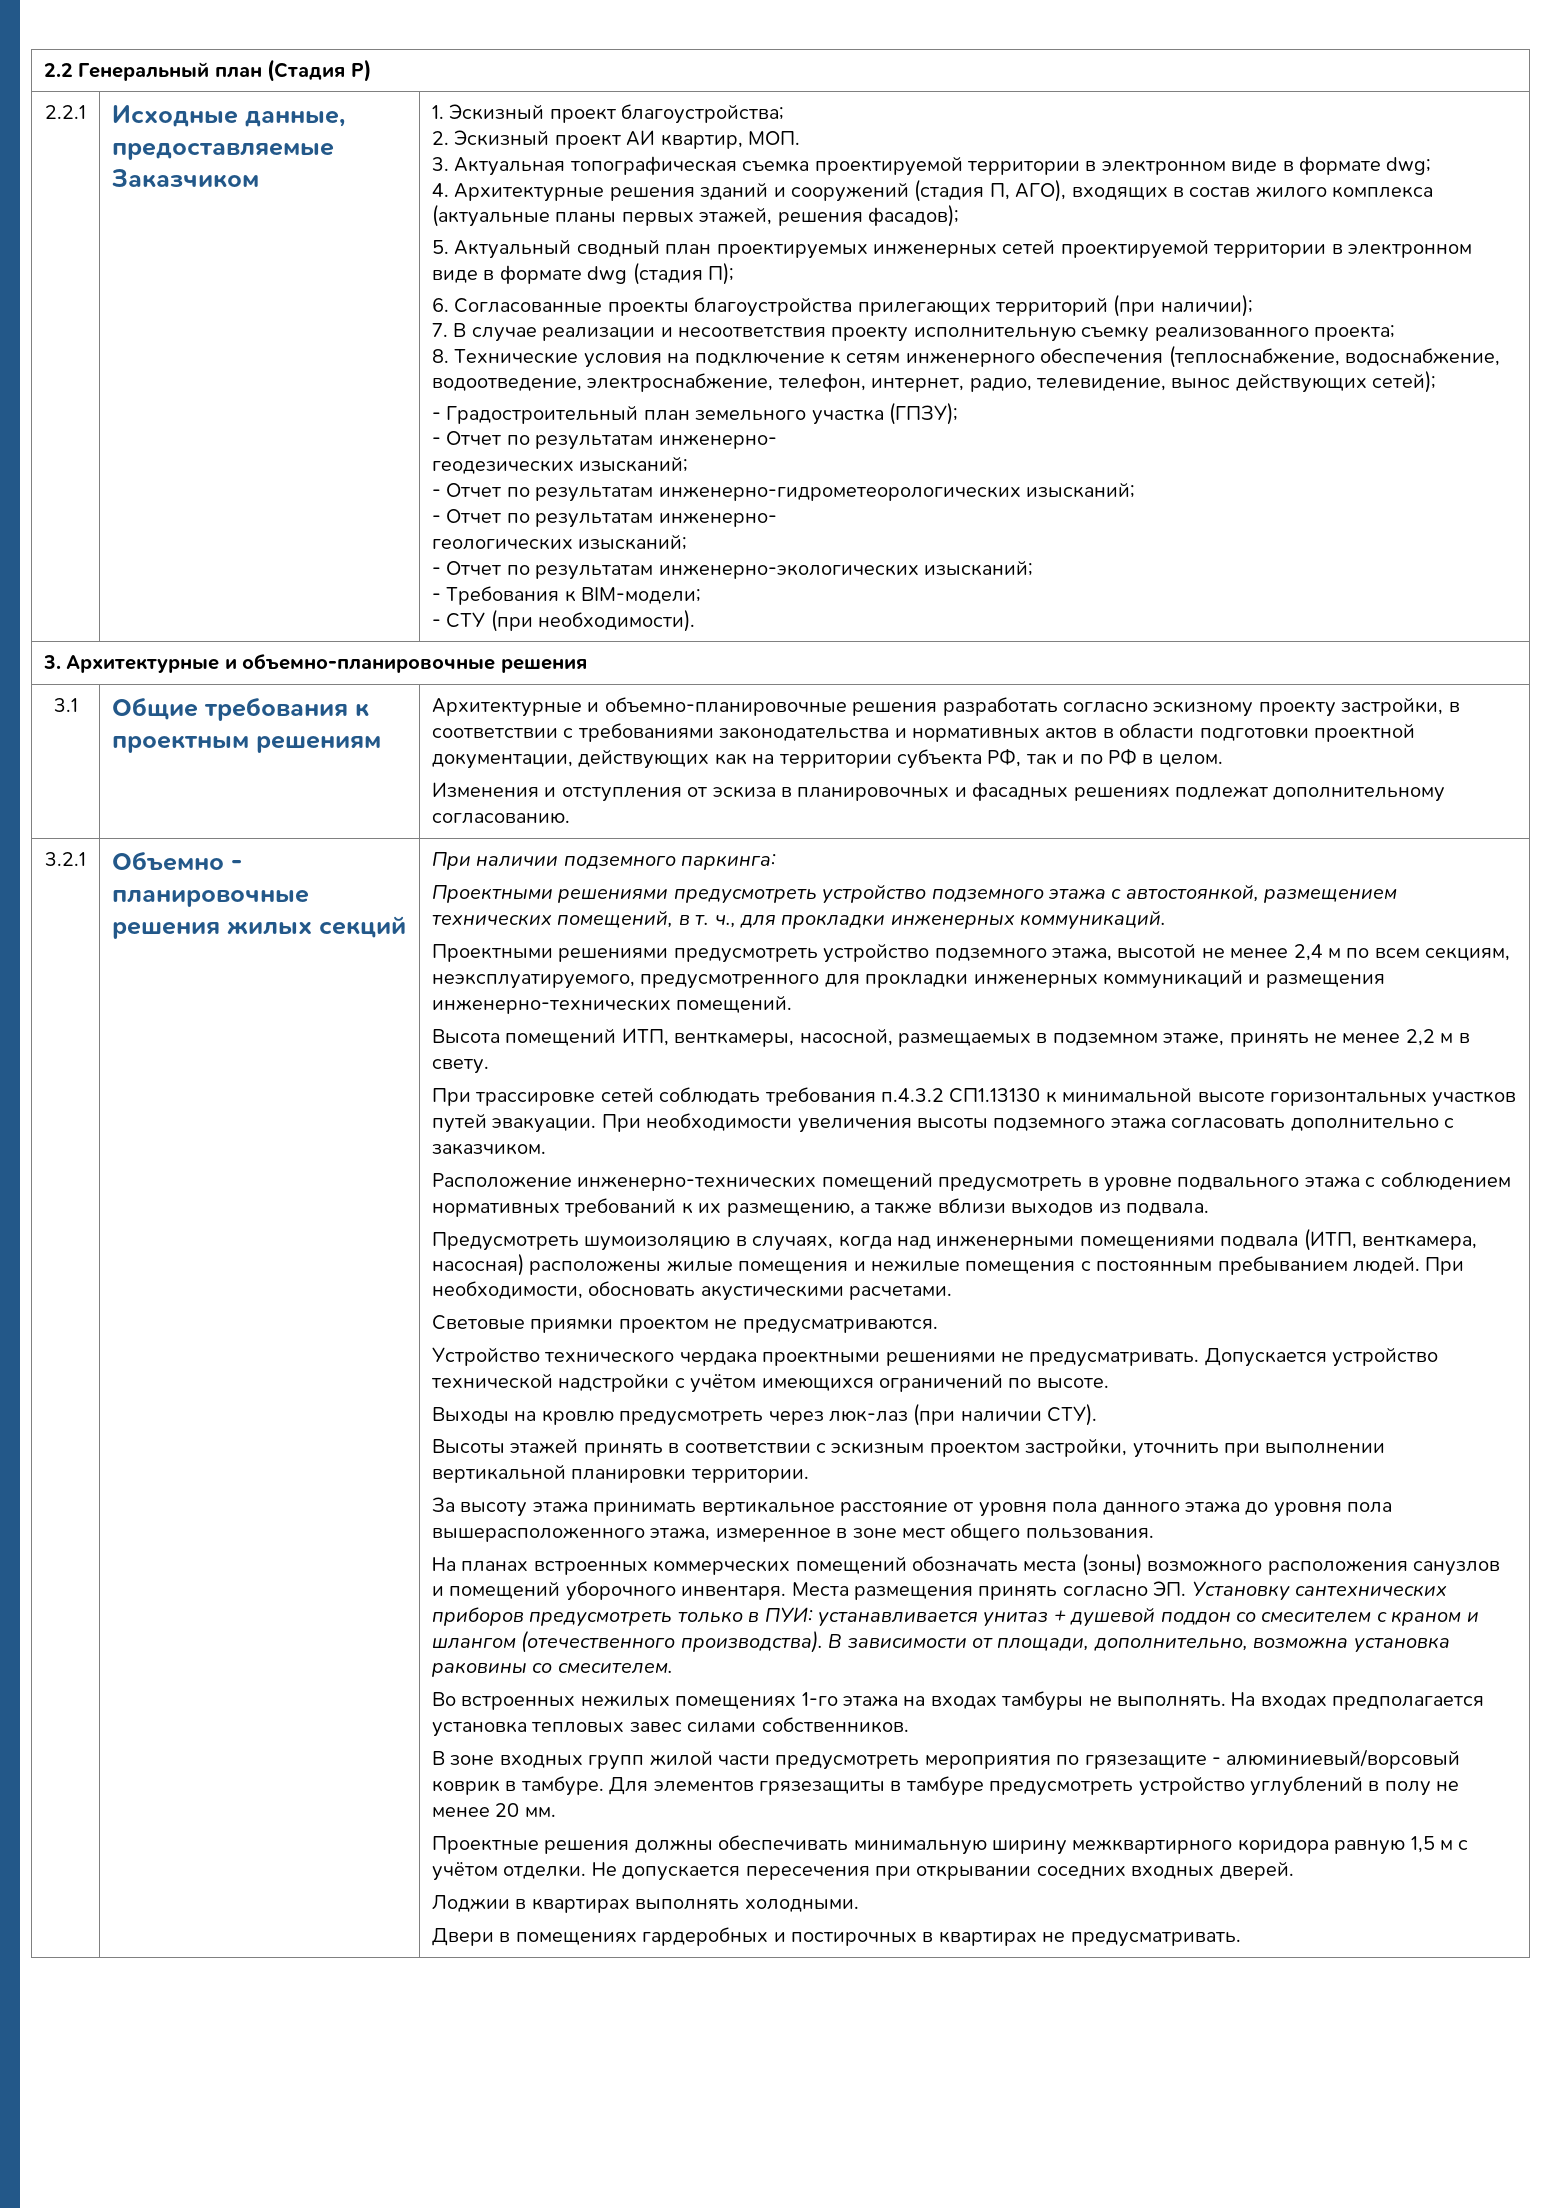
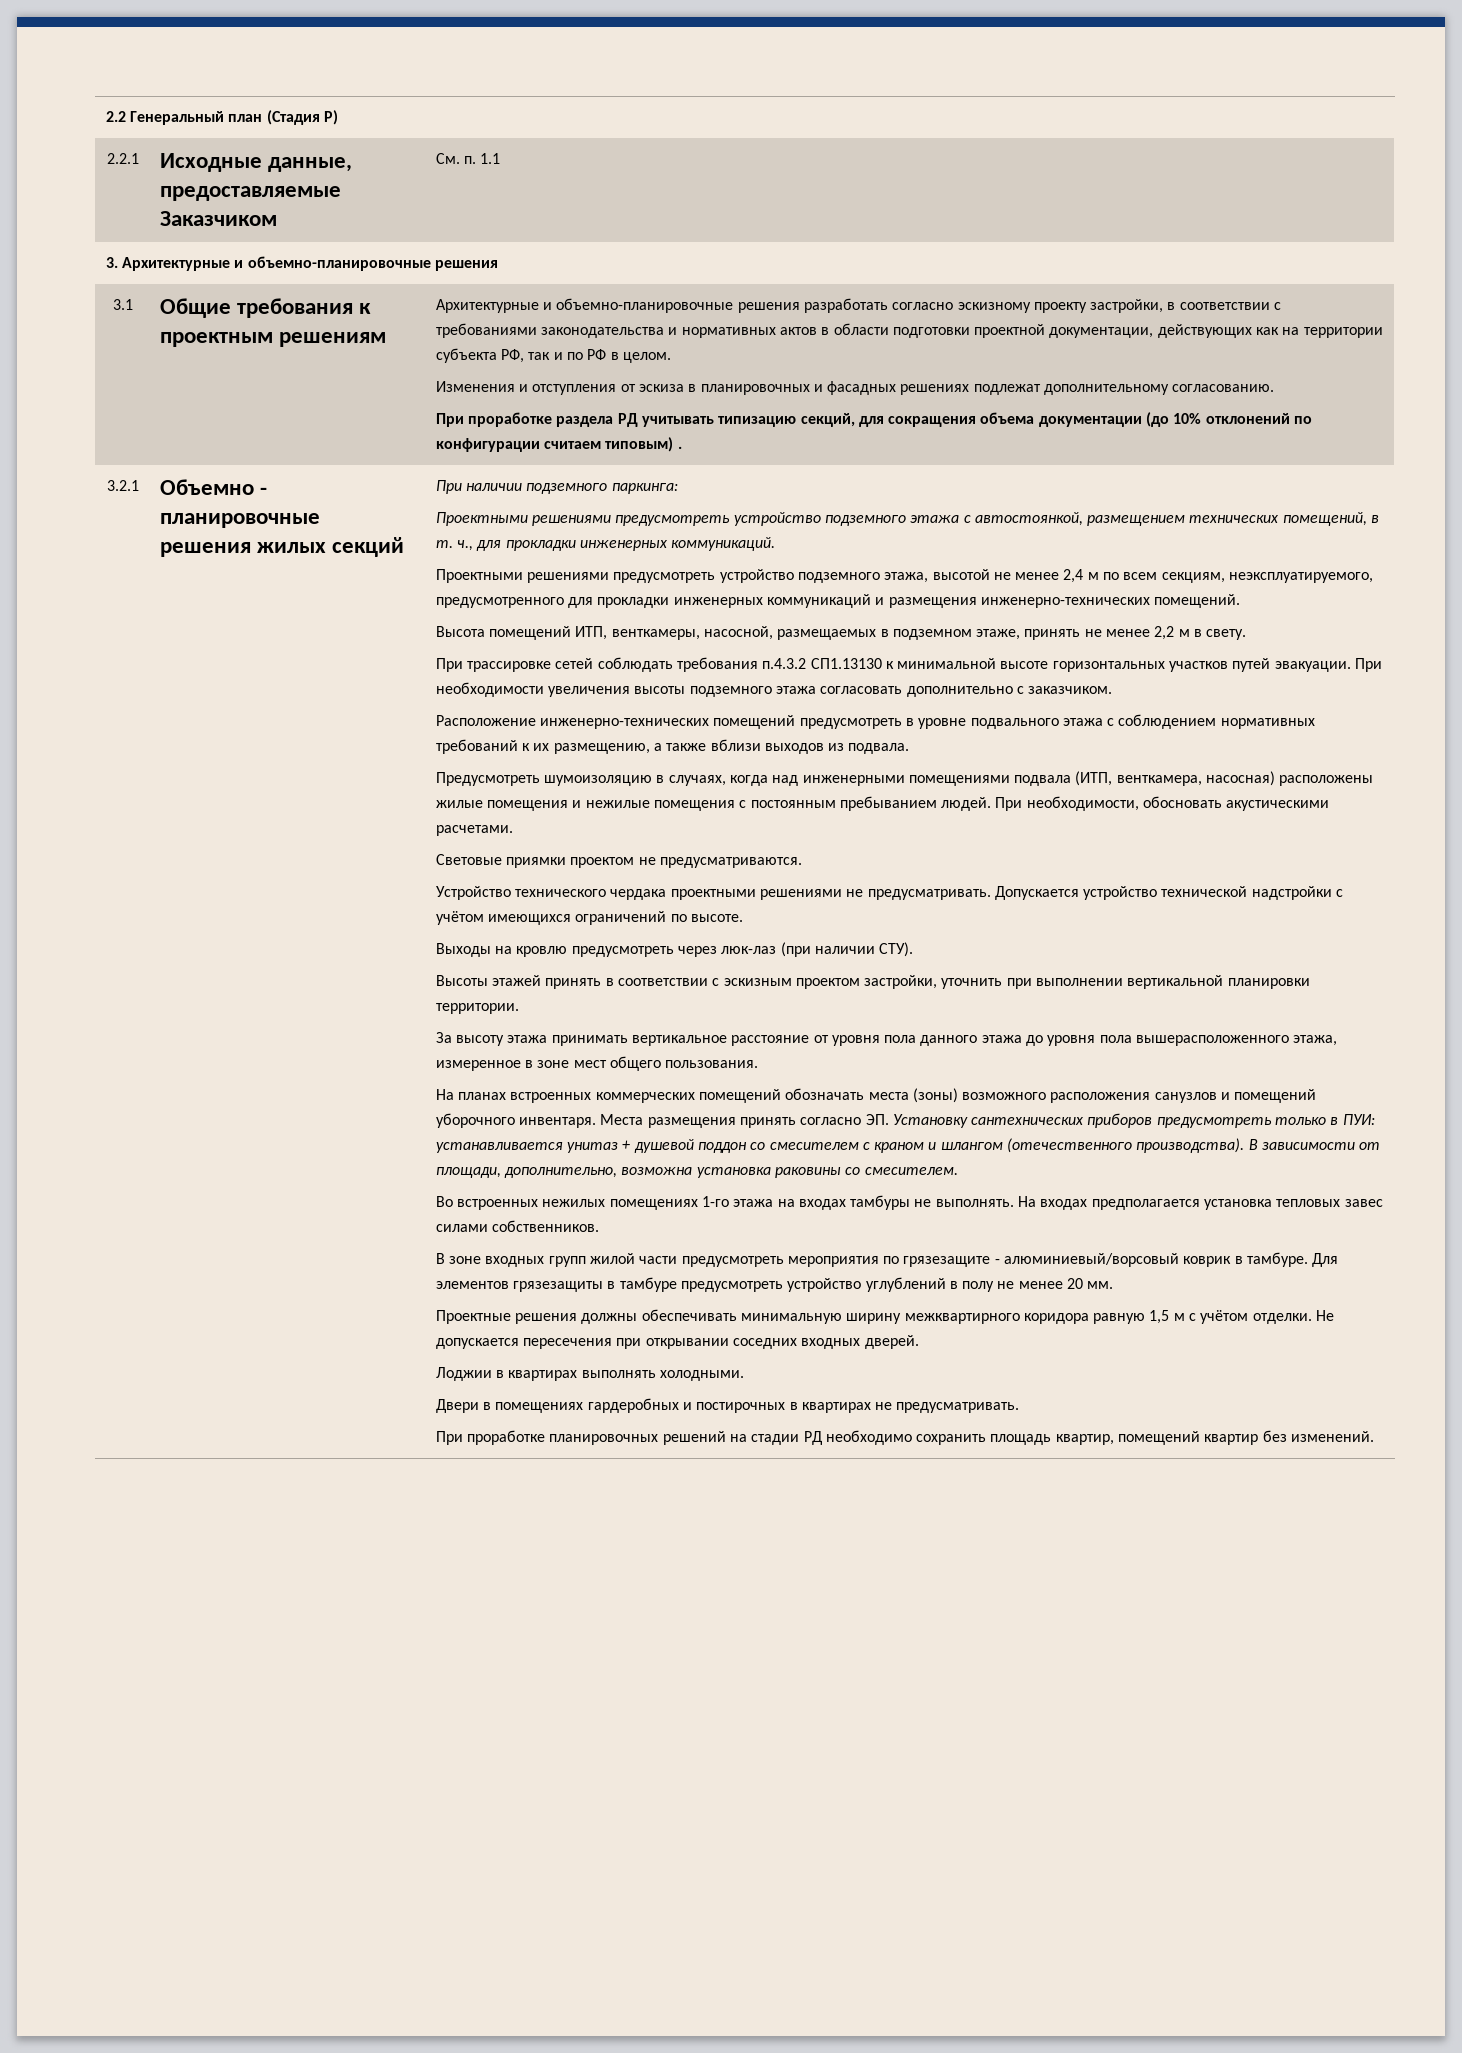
- 1. Эскизный проект благоустройства;
- 2. Эскизный проект АИ квартир, МОП.
- 3. Актуальная топографическая съемка проектируемой территории в электронном виде в формате dwg;
- 4. Архитектурные решения зданий и сооружений (стадия П, АГО), входящих в состав жилого комплекса (актуальные планы первых этажей, решения фасадов);
- 5. Актуальный сводный план проектируемых инженерных сетей проектируемой территории в электронном виде в формате dwg (стадия П);
- 6. Согласованные проекты благоустройства прилегающих территорий (при наличии);
- 7. В случае реализации и несоответствия проекту исполнительную съемку реализованного проекта;
- 8. Технические условия на подключение к сетям инженерного обеспечения (теплоснабжение, водоснабжение, водоотведение, электроснабжение, телефон, интернет, радио, телевидение, вынос действующих сетей);
- - Градостроительный план земельного участка (ГПЗУ);
- - Отчет по результатам инженерно-
- геодезических изысканий;
- - Отчет по результатам инженерно-гидрометеорологических изысканий;
- - Отчет по результатам инженерно-
- геологических изысканий;
- - Отчет по результатам инженерно-экологических изысканий;
- - Требования к BIM-модели;
- - СТУ (при необходимости).
+ См. п. 1.1
+ При проработке раздела РД учитывать типизацию секций, для сокращения объема документации (до 10% отклонений по конфигурации считаем типовым) .
+ При проработке планировочных решений на стадии РД необходимо сохранить площадь квартир, помещений квартир без изменений.

